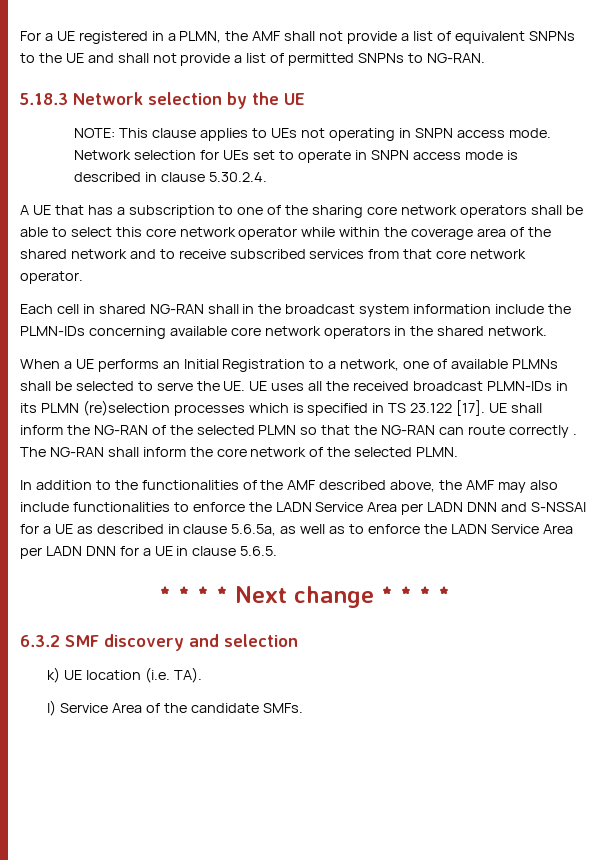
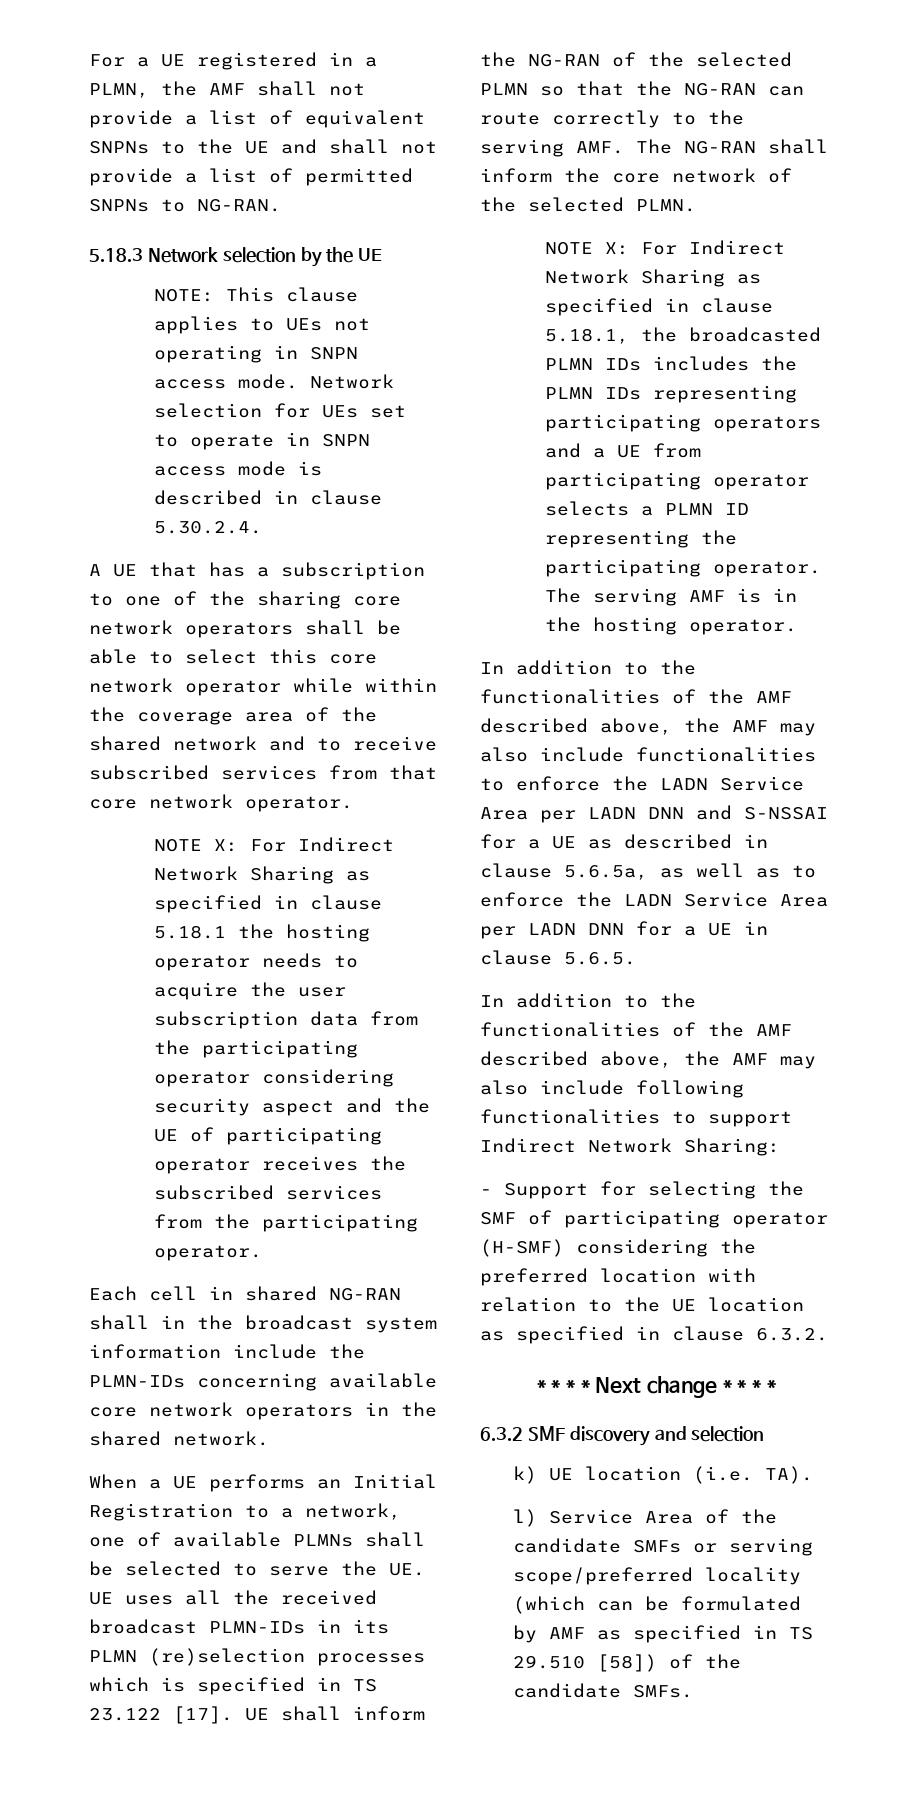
+ NOTE X: For Indirect Network Sharing as specified in clause 5.18.1 the hosting operator needs to acquire the user subscription data from the participating operator considering security aspect and the UE of participating operator receives the subscribed services from the participating operator.
- UE shall inform the NG-RAN of the selected PLMN so that the NG-RAN can route correctly . The NG-RAN shall inform the core network of the selected PLMN.
+ UE shall inform the NG-RAN of the selected PLMN so that the NG-RAN can route correctly to the serving AMF. The NG-RAN shall inform the core network of the selected PLMN.
+ NOTE X: For Indirect Network Sharing as specified in clause 5.18.1, the broadcasted PLMN IDs includes the PLMN IDs representing participating operators and a UE from participating operator selects a PLMN ID representing the participating operator. The serving AMF is in the hosting operator.
+ In addition to the functionalities of the AMF described above, the AMF may also include following functionalities to support Indirect Network Sharing:
+ - Support for selecting the SMF of participating operator (H-SMF) considering the preferred location with relation to the UE location as specified in clause 6.3.2.
- l) Service Area of the candidate SMFs.
+ l) Service Area of the candidate SMFs or serving scope/preferred locality (which can be formulated by AMF as specified in TS 29.510 [58]) of the candidate SMFs.

